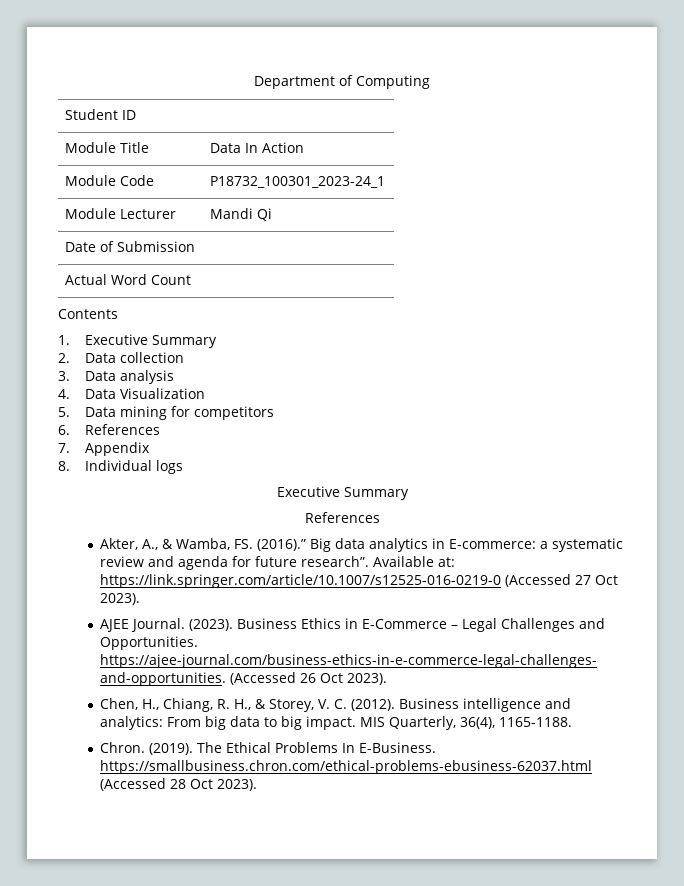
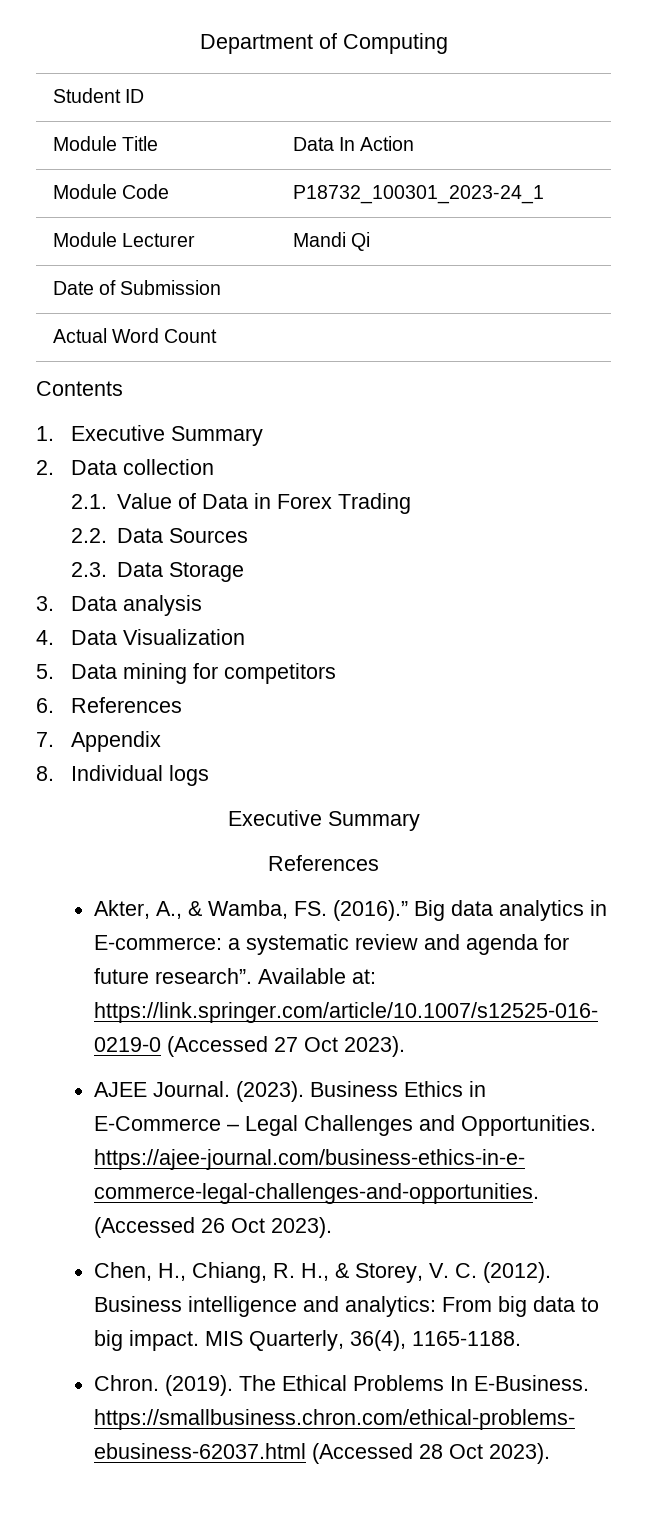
+ 2.1. Value of Data in Forex Trading
+ 2.2. Data Sources
+ 2.3. Data Storage

